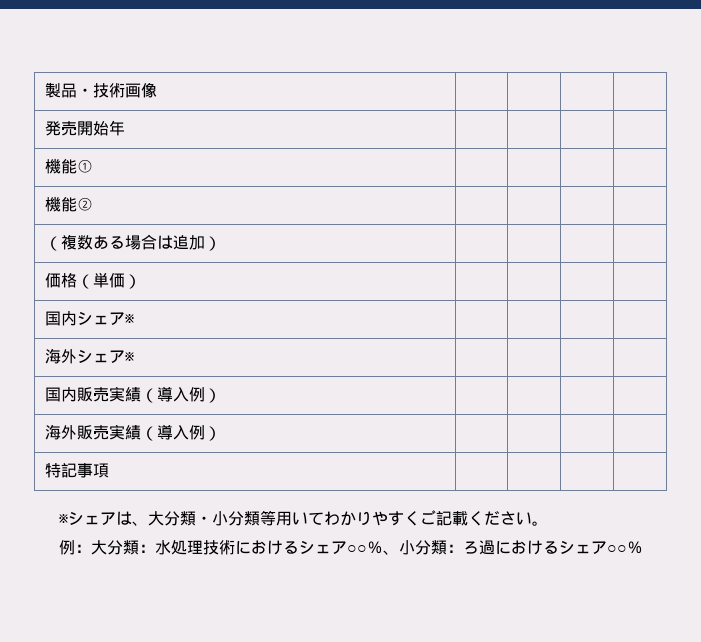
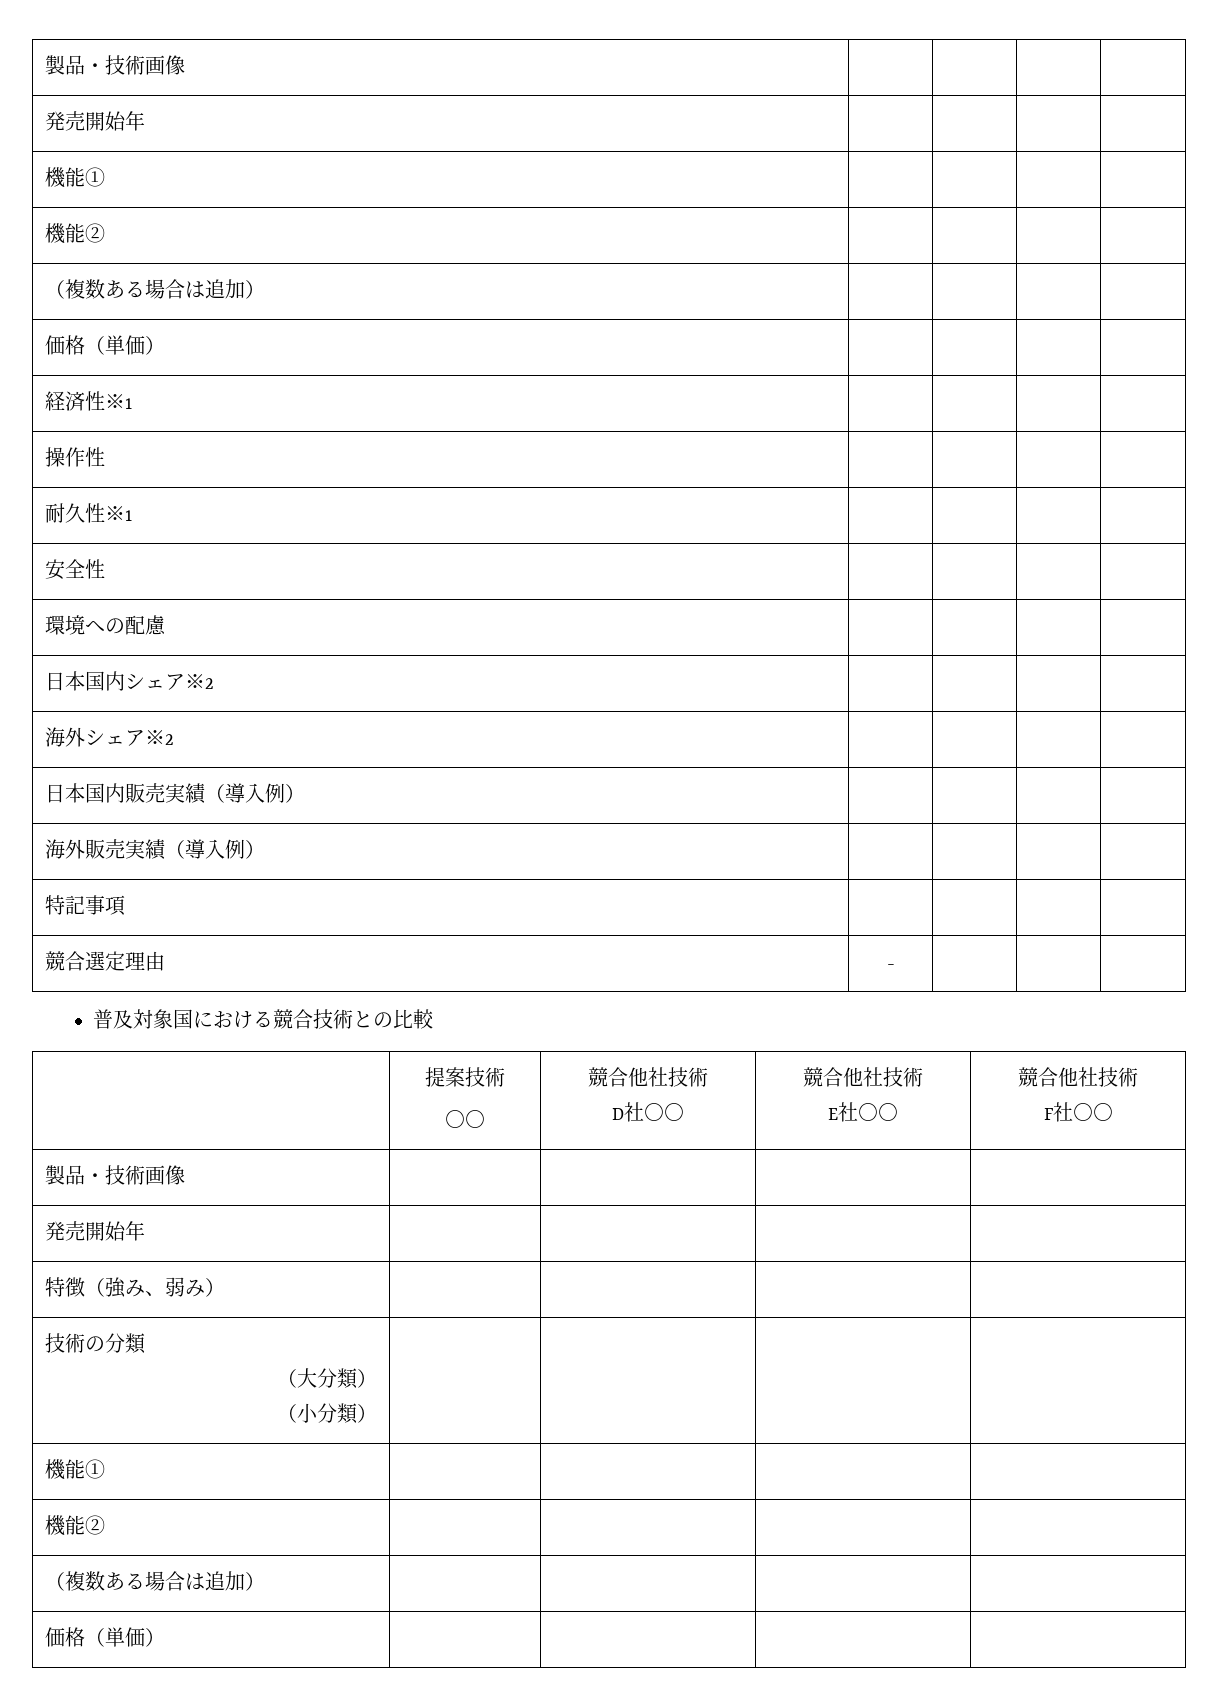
- 国内シェア※ | | | |
+ 経済性※1 | | | |
+ 操作性 | | | |
+ 耐久性※1 | | | |
+ 安全性 | | | |
+ 環境への配慮 | | | |
+ 日本国内シェア※2 | | | |
- 海外シェア※ | | | |
- 国内販売実績（導入例） | | | |
+ 海外シェア※2 | | | |
+ 日本国内販売実績（導入例） | | | |
- ※シェアは、大分類・小分類等用いてわかりやすくご記載ください。
- 例：大分類：水処理技術におけるシェア○○％、小分類：ろ過におけるシェア○○％
+ 競合選定理由 | - | | |
+ 普及対象国における競合技術との比較
+ | 提案技術
+ ○○ | 競合他社技術
+ D社○○ | 競合他社技術
+ E社○○ | 競合他社技術
+ F社○○
+ 製品・技術画像 | | | |
+ 発売開始年 | | | |
+ 特徴（強み、弱み） | | | |
+ 技術の分類
+ （大分類）
+ （小分類） | | | |
+ 機能① | | | |
+ 機能② | | | |
+ （複数ある場合は追加） | | | |
+ 価格（単価） | | | |

